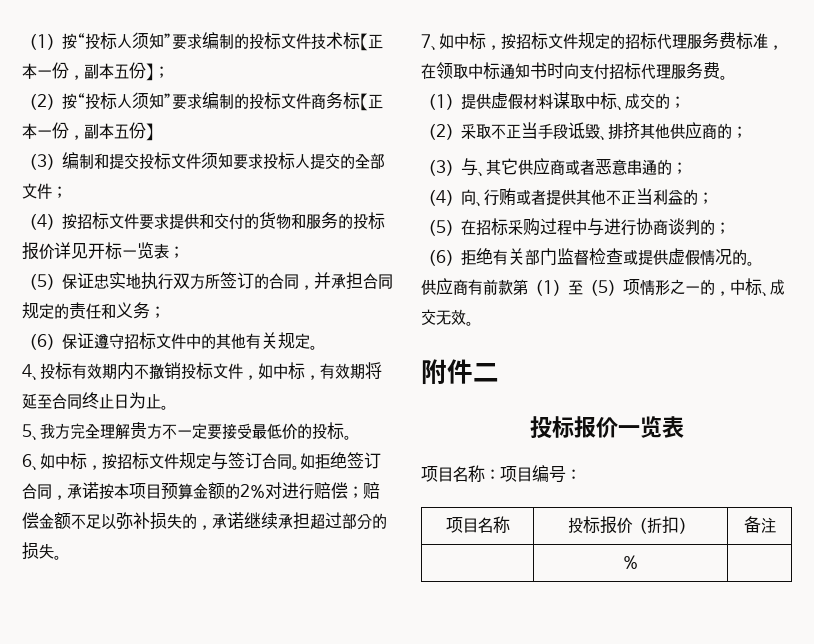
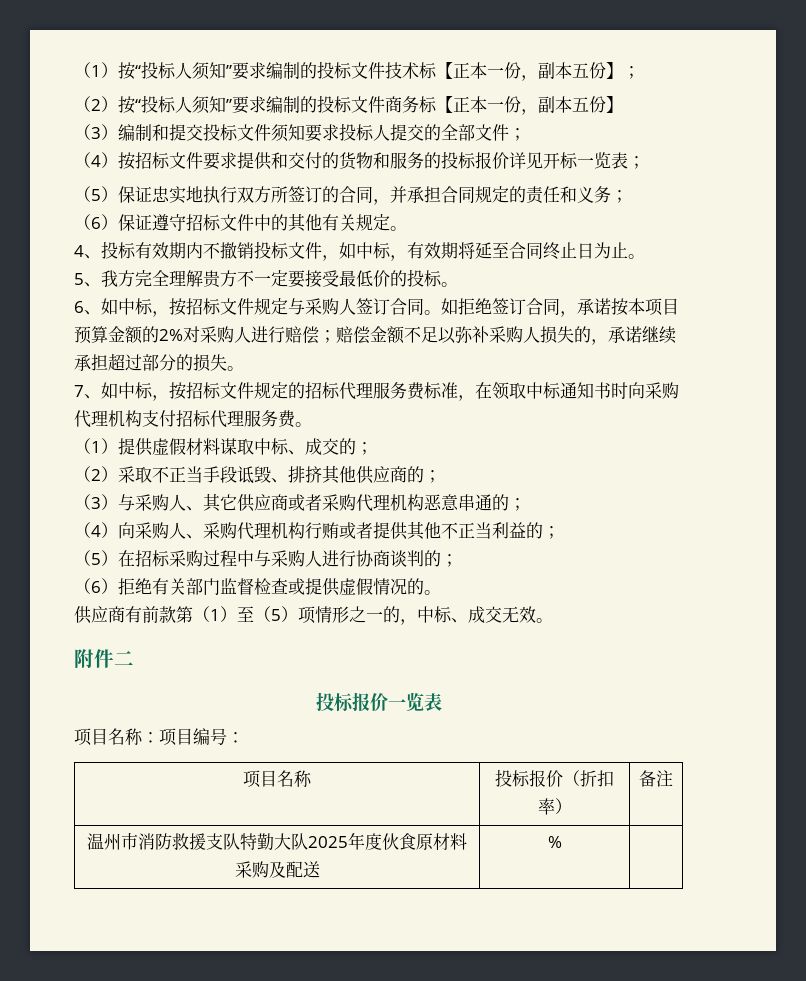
- 6、如中标，按招标文件规定与签订合同。
+ 6、如中标，按招标文件规定与采购人签订合同。
- 如拒绝签订合同，承诺按本项目预算金额的2%对进行赔偿；赔偿金额不足以弥补损失的，承诺继续承担超过部分的损失。
+ 如拒绝签订合同，承诺按本项目预算金额的2%对采购人进行赔偿；赔偿金额不足以弥补采购人损失的，承诺继续承担超过部分的损失。
- 7、如中标，按招标文件规定的招标代理服务费标准，在领取中标通知书时向支付招标代理服务费。
+ 7、如中标，按招标文件规定的招标代理服务费标准，在领取中标通知书时向采购代理机构支付招标代理服务费。
- （3）与、其它供应商或者恶意串通的；
+ （3）与采购人、其它供应商或者采购代理机构恶意串通的；
- （4）向、行贿或者提供其他不正当利益的；
+ （4）向采购人、采购代理机构行贿或者提供其他不正当利益的；
- （5）在招标采购过程中与进行协商谈判的；
+ （5）在招标采购过程中与采购人进行协商谈判的；
- 项目名称 | 投标报价（折扣） | 备注
+ 项目名称 | 投标报价（折扣率） | 备注
- | % |
+ 温州市消防救援支队特勤大队2025年度伙食原材料采购及配送 | % |

